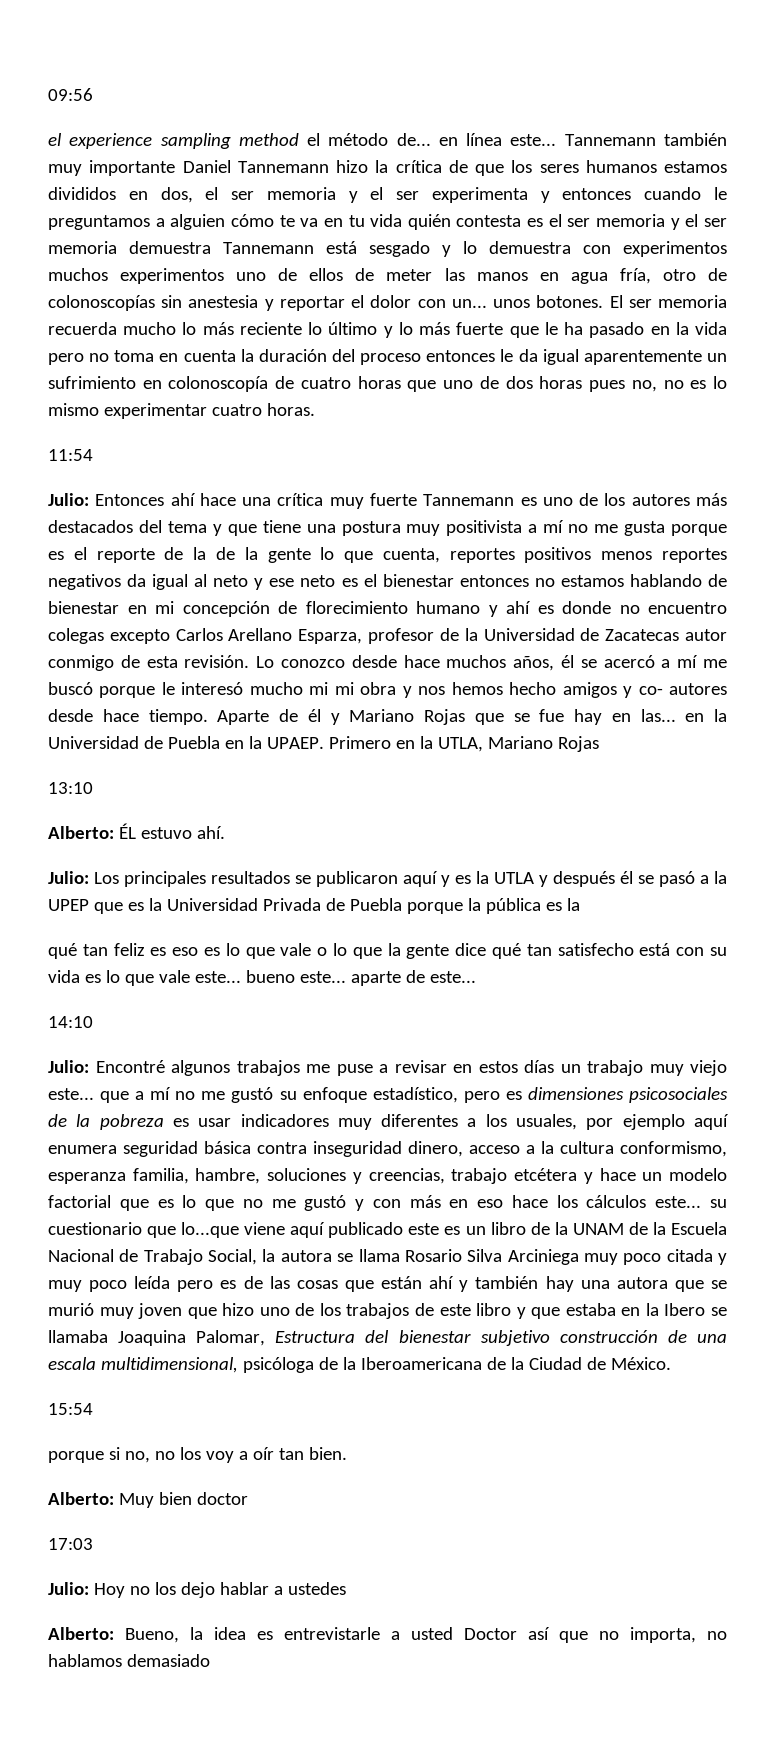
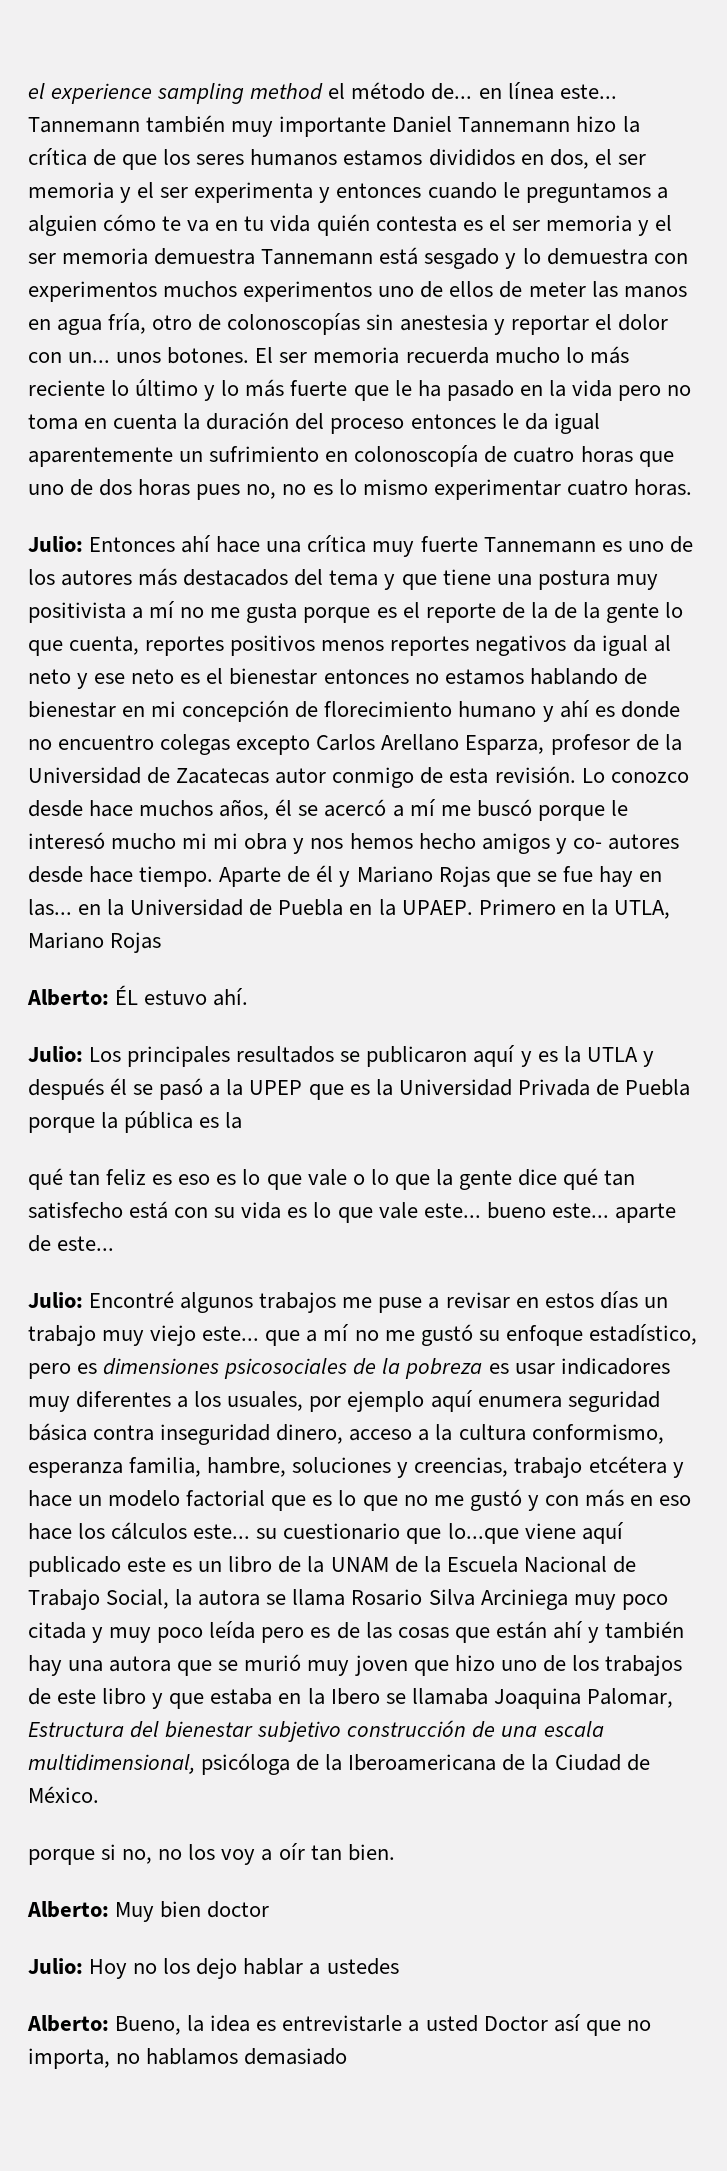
- 09:56
- 11:54
- 13:10
- 14:10
- 15:54
- 17:03

